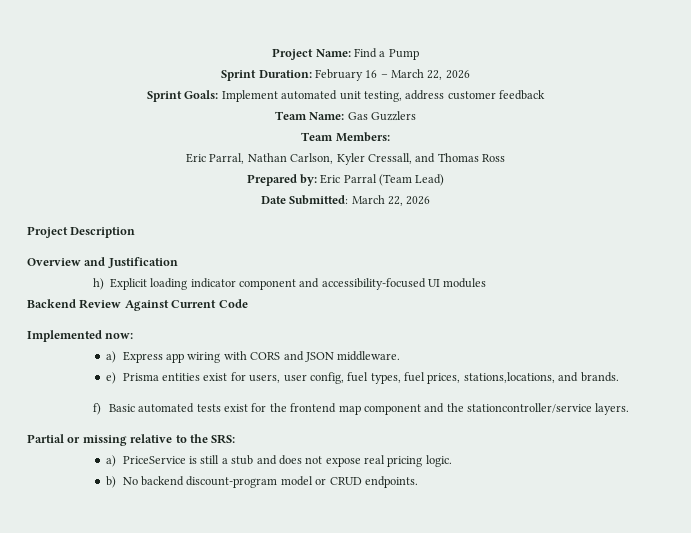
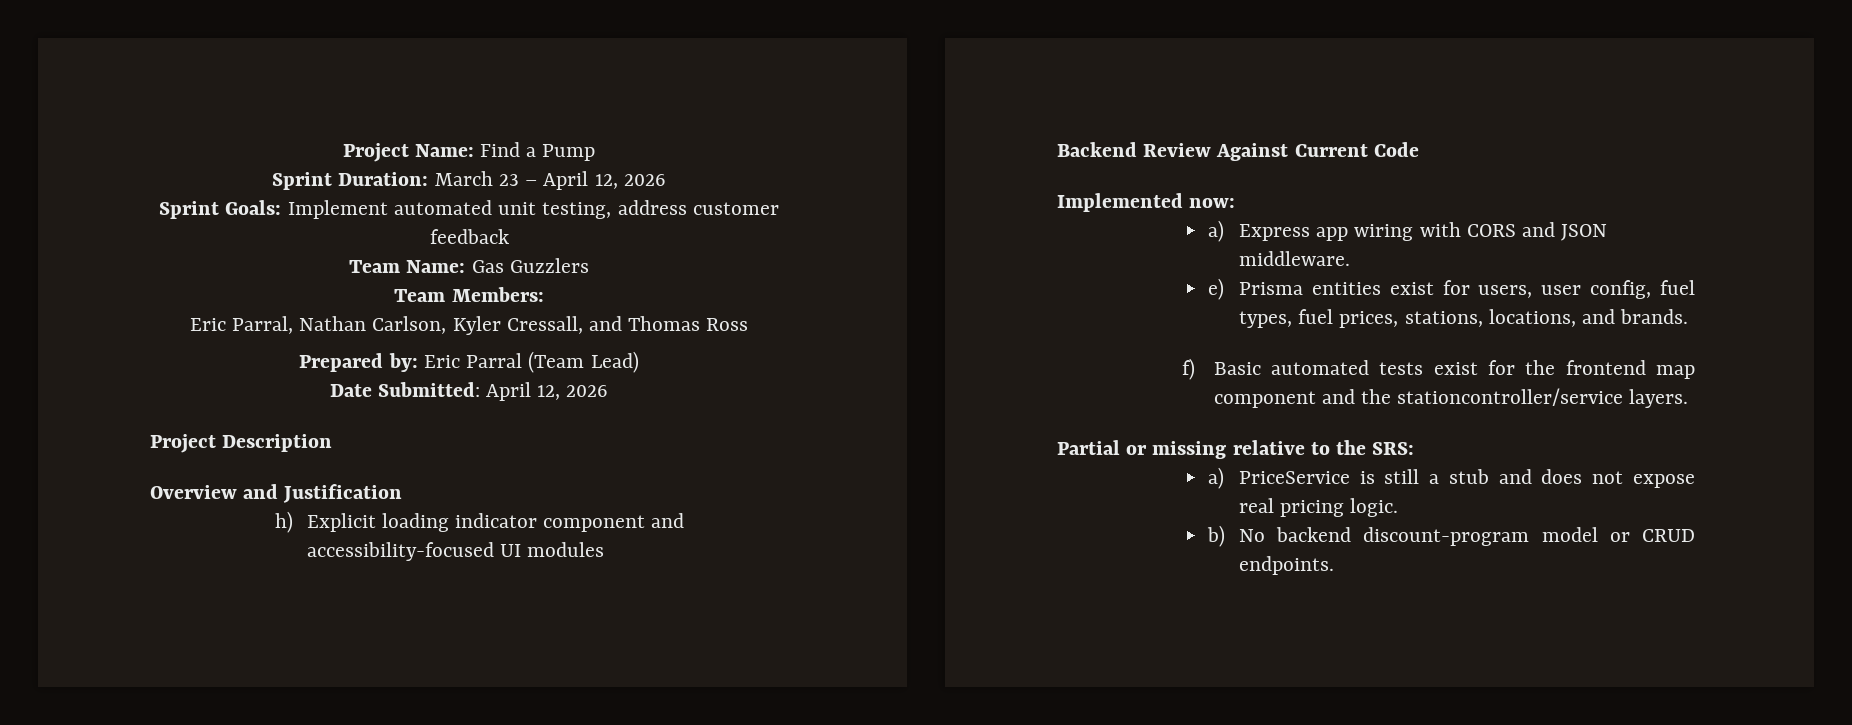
- Sprint Duration: February 16 – March 22, 2026
+ Sprint Duration: March 23 – April 12, 2026
- Date Submitted: March 22, 2026
+ Date Submitted: April 12, 2026
- e) Prisma entities exist for users, user config, fuel types, fuel prices, stations,locations, and brands.
+ e) Prisma entities exist for users, user config, fuel types, fuel prices, stations, locations, and brands.

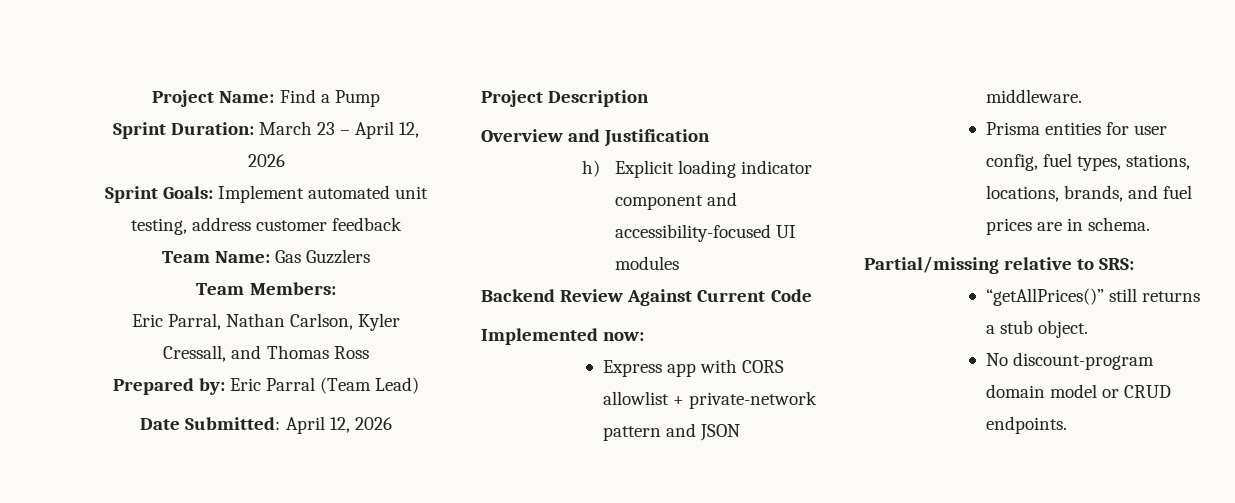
- a) Express app wiring with CORS and JSON middleware.
+ Express app with CORS allowlist + private-network pattern and JSON middleware.
- e) Prisma entities exist for users, user config, fuel types, fuel prices, stations, locations, and brands.
- f) Basic automated tests exist for the frontend map component and the stationcontroller/service layers.
- Partial or missing relative to the SRS:
+ Prisma entities for user config, fuel types, stations, locations, brands, and fuel prices are in schema.
+ Partial/missing relative to SRS:
- a) PriceService is still a stub and does not expose real pricing logic.
- b) No backend discount-program model or CRUD endpoints.
+ “getAllPrices()” still returns a stub object.
+ No discount-program domain model or CRUD endpoints.

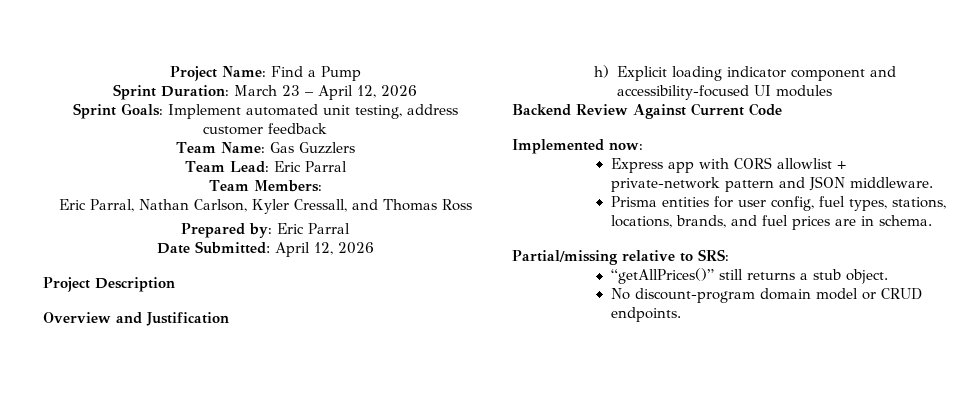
+ Team Lead: Eric Parral
- Prepared by: Eric Parral (Team Lead)
+ Prepared by: Eric Parral

